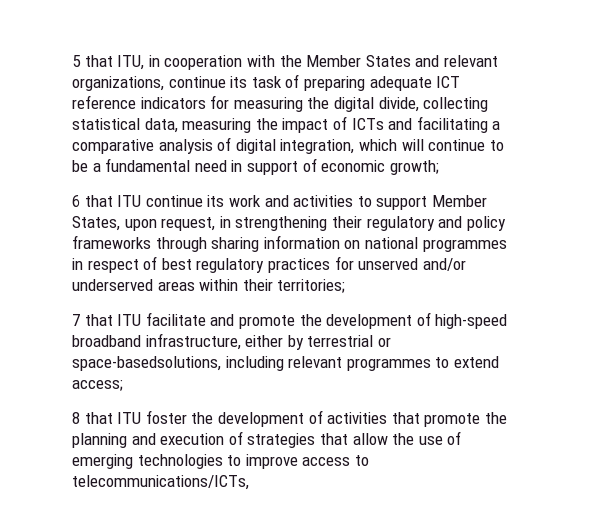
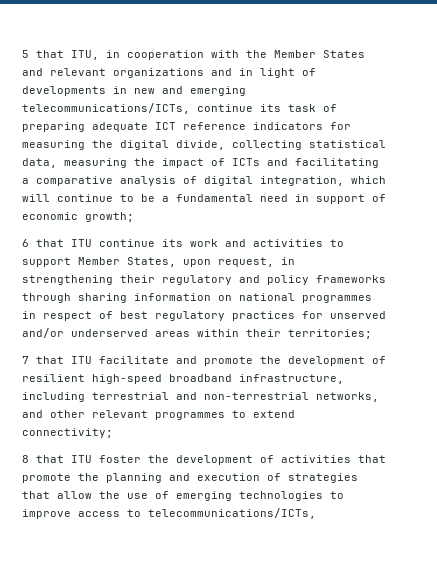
- 5 that ITU, in cooperation with the Member States and relevant organizations, continue its task of preparing adequate ICT reference indicators for measuring the digital divide, collecting statistical data, measuring the impact of ICTs and facilitating a comparative analysis of digital integration, which will continue to be a fundamental need in support of economic growth;
+ 5 that ITU, in cooperation with the Member States and relevant organizations and in light of developments in new and emerging telecommunications/ICTs, continue its task of preparing adequate ICT reference indicators for measuring the digital divide, collecting statistical data, measuring the impact of ICTs and facilitating a comparative analysis of digital integration, which will continue to be a fundamental need in support of economic growth;
- 7 that ITU facilitate and promote the development of high-speed broadband infrastructure, either by terrestrial or space-basedsolutions, including relevant programmes to extend access;
+ 7 that ITU facilitate and promote the development of resilient high-speed broadband infrastructure, including terrestrial and non-terrestrial networks, and other relevant programmes to extend connectivity;

